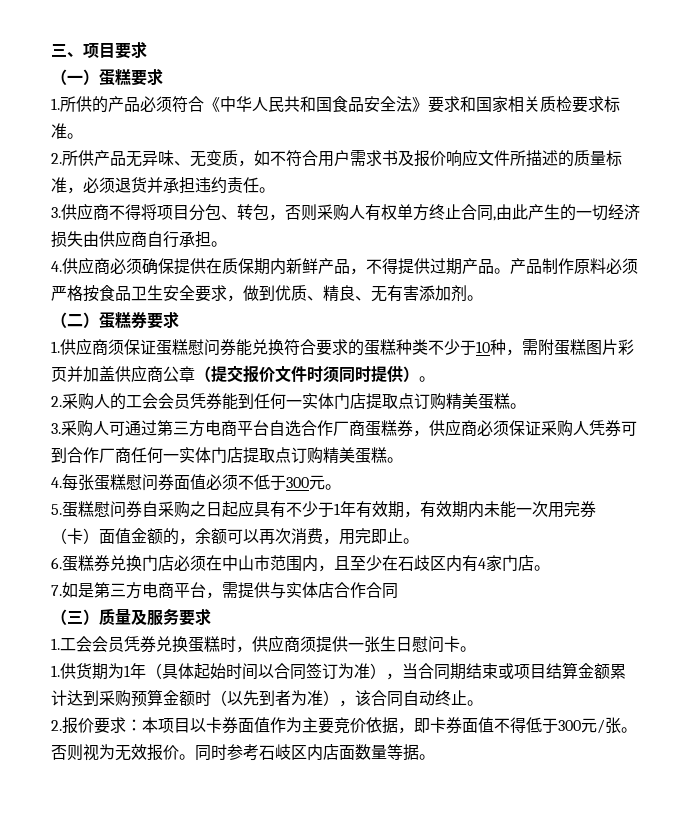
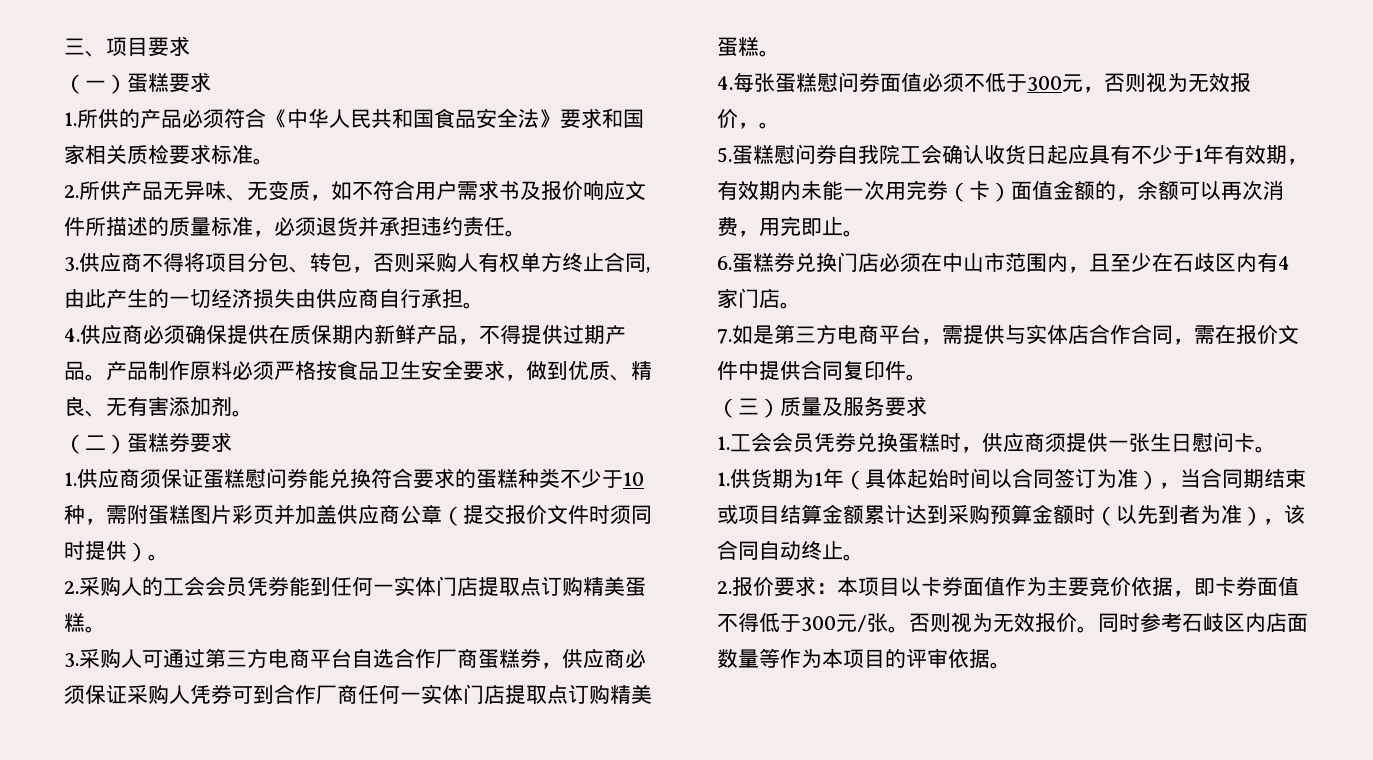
- 4.每张蛋糕慰问券面值必须不低于300元。
+ 4.每张蛋糕慰问券面值必须不低于300元，否则视为无效报价，。
- 5.蛋糕慰问券自采购之日起应具有不少于1年有效期，有效期内未能一次用完券（卡）面值金额的，余额可以再次消费，用完即止。
+ 5.蛋糕慰问券自我院工会确认收货日起应具有不少于1年有效期，有效期内未能一次用完券（卡）面值金额的，余额可以再次消费，用完即止。
- 7.如是第三方电商平台，需提供与实体店合作合同
+ 7.如是第三方电商平台，需提供与实体店合作合同，需在报价文件中提供合同复印件。
- 同时参考石岐区内店面数量等据。
+ 同时参考石岐区内店面数量等作为本项目的评审依据。

